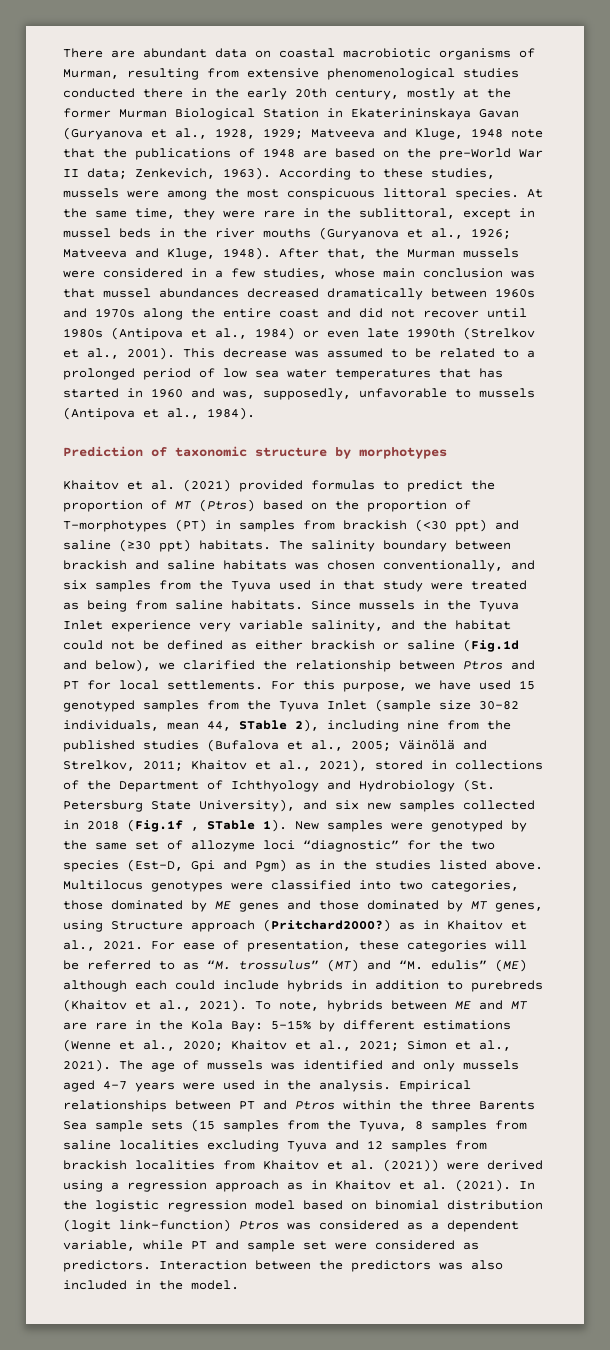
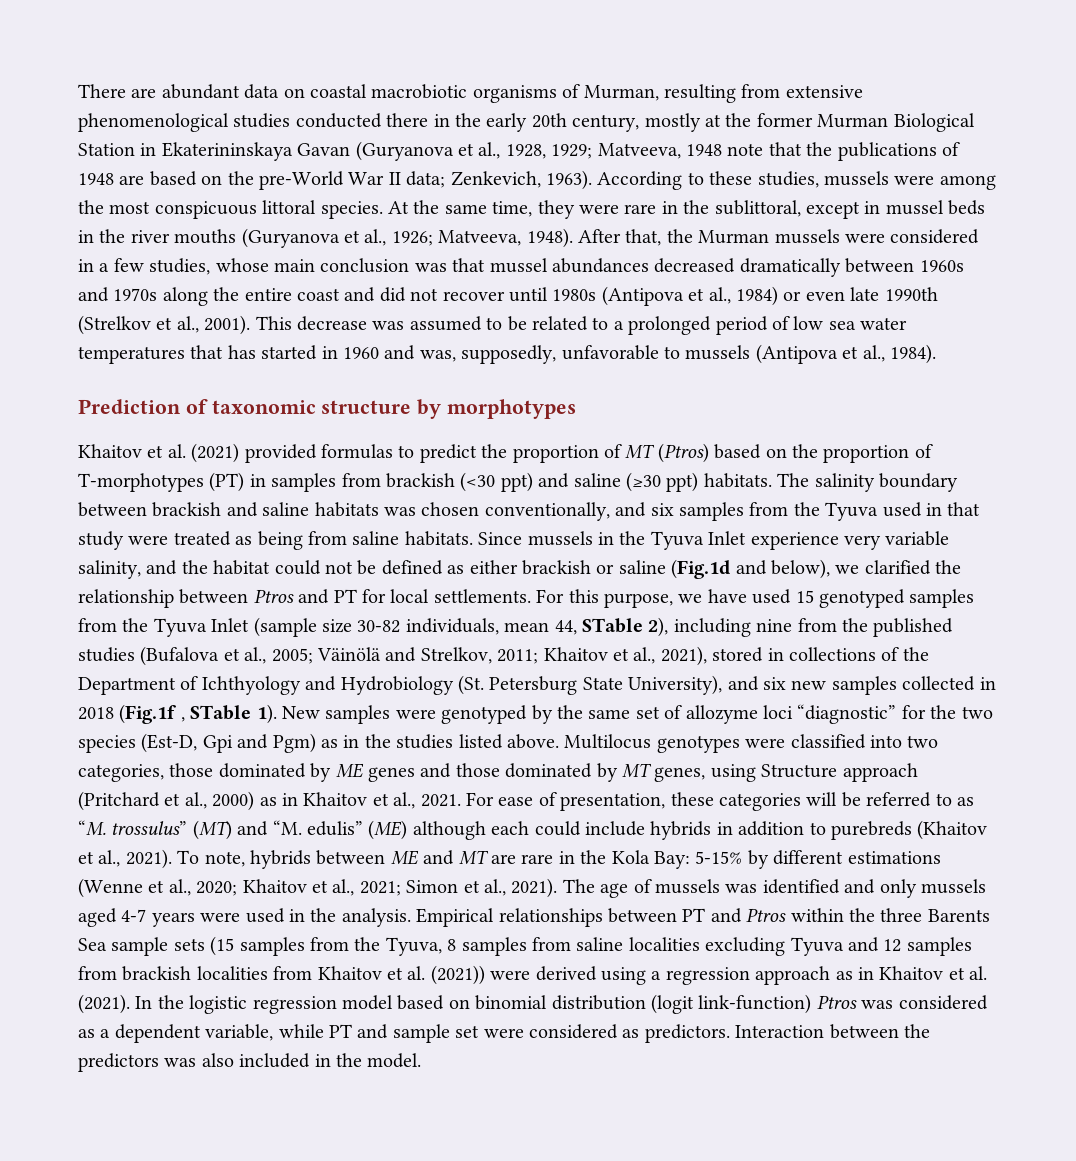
- There are abundant data on coastal macrobiotic organisms of Murman, resulting from extensive phenomenological studies conducted there in the early 20th century, mostly at the former Murman Biological Station in Ekaterininskaya Gavan (Guryanova et al., 1928, 1929; Matveeva and Kluge, 1948 note that the publications of 1948 are based on the pre-World War II data; Zenkevich, 1963).
+ There are abundant data on coastal macrobiotic organisms of Murman, resulting from extensive phenomenological studies conducted there in the early 20th century, mostly at the former Murman Biological Station in Ekaterininskaya Gavan (Guryanova et al., 1928, 1929; Matveeva, 1948 note that the publications of 1948 are based on the pre-World War II data; Zenkevich, 1963).
- At the same time, they were rare in the sublittoral, except in mussel beds in the river mouths (Guryanova et al., 1926; Matveeva and Kluge, 1948).
+ At the same time, they were rare in the sublittoral, except in mussel beds in the river mouths (Guryanova et al., 1926; Matveeva, 1948).
- Multilocus genotypes were classified into two categories, those dominated by ME genes and those dominated by MT genes, using Structure approach (Pritchard2000?) as in Khaitov et al., 2021.
+ Multilocus genotypes were classified into two categories, those dominated by ME genes and those dominated by MT genes, using Structure approach (Pritchard et al., 2000) as in Khaitov et al., 2021.

